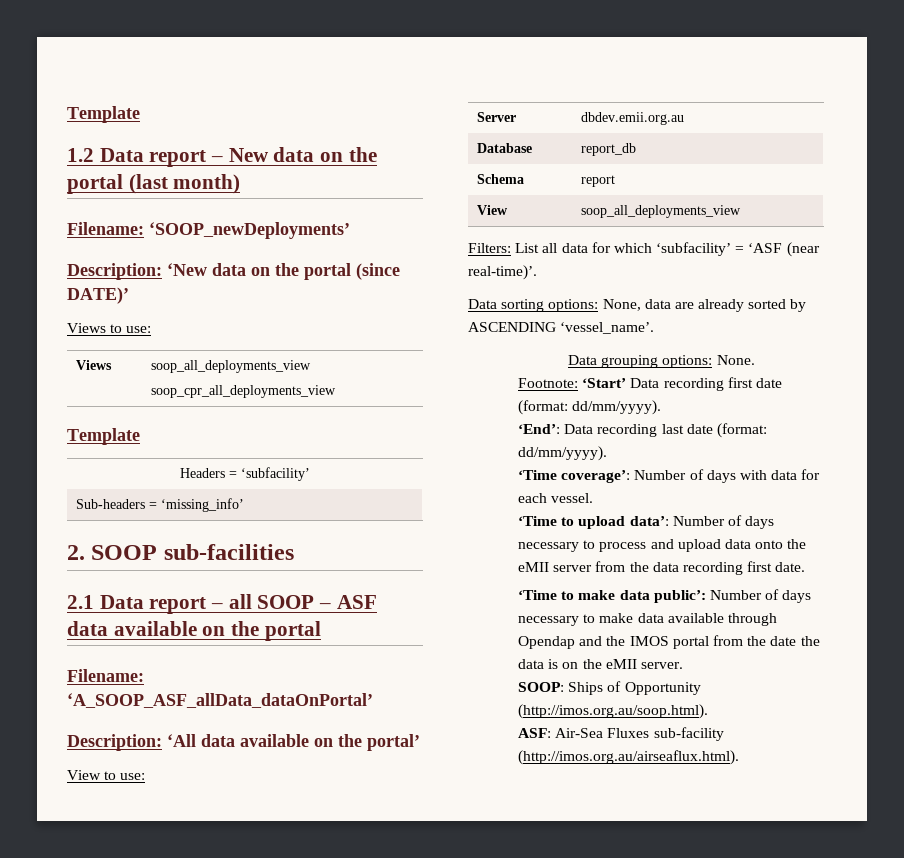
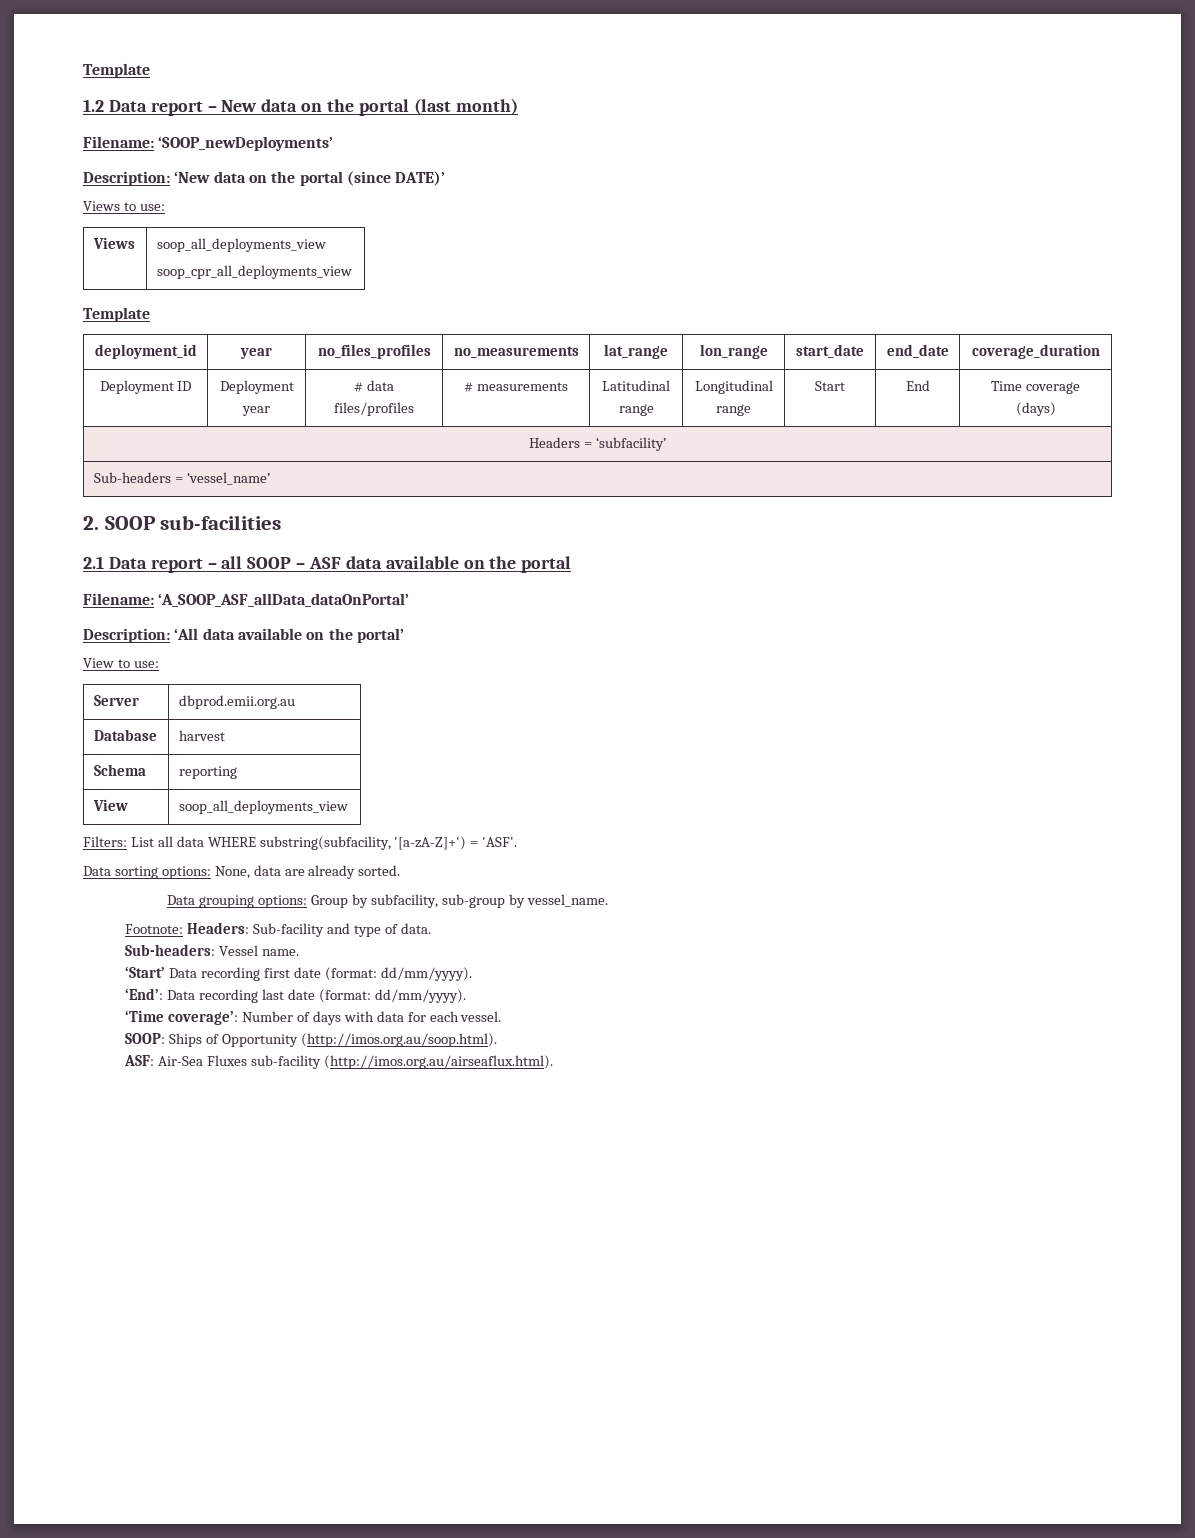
+ deployment_id | year | no_files_profiles | no_measurements | lat_range | lon_range | start_date | end_date | coverage_duration
+ Deployment ID | Deployment year | # data files/profiles | # measurements | Latitudinal range | Longitudinal range | Start | End | Time coverage (days)
- Sub-headers = ‘missing_info’
+ Sub-headers = ‘vessel_name’
- Server | dbdev.emii.org.au
+ Server | dbprod.emii.org.au
- Database | report_db
+ Database | harvest
- Schema | report
+ Schema | reporting
- Filters: List all data for which ‘subfacility’ = ‘ASF (near real-time)’.
+ Filters: List all data WHERE substring(subfacility, '[a-zA-Z]+') = 'ASF'.
- Data sorting options: None, data are already sorted by ASCENDING ‘vessel_name’.
+ Data sorting options: None, data are already sorted.
- Data grouping options: None.
- Footnote: ‘Start’ Data recording first date (format: dd/mm/yyyy).
+ Data grouping options: Group by subfacility, sub-group by vessel_name.
+ Footnote: Headers: Sub-facility and type of data.
+ Sub-headers: Vessel name.
+ ‘Start’ Data recording first date (format: dd/mm/yyyy).
- ‘Time to upload data’: Number of days necessary to process and upload data onto the eMII server from the data recording first date.
- ‘Time to make data public’: Number of days necessary to make data available through Opendap and the IMOS portal from the date the data is on the eMII server.

